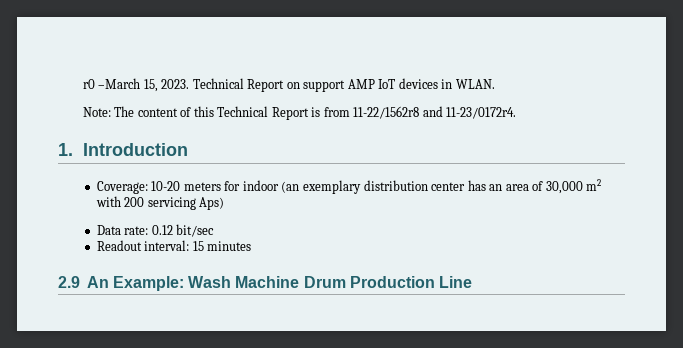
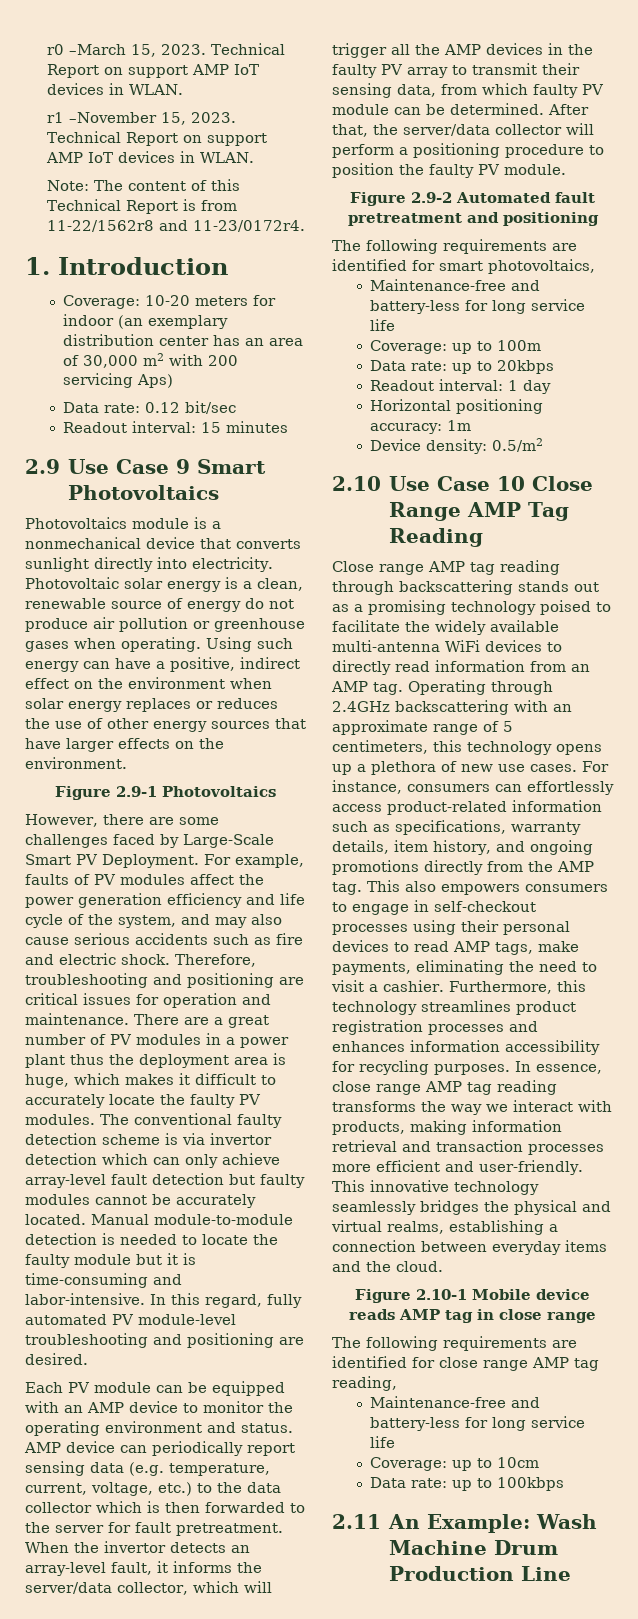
+ r1 –November 15, 2023. Technical Report on support AMP IoT devices in WLAN.
- 2.9 An Example: Wash Machine Drum Production Line
+ 2.9 Use Case 9 Smart Photovoltaics
+ Photovoltaics module is a nonmechanical device that converts sunlight directly into electricity. Photovoltaic solar energy is a clean, renewable source of energy do not produce air pollution or greenhouse gases when operating. Using such energy can have a positive, indirect effect on the environment when solar energy replaces or reduces the use of other energy sources that have larger effects on the environment.
+ Figure 2.9-1 Photovoltaics
+ However, there are some challenges faced by Large-Scale Smart PV Deployment. For example, faults of PV modules affect the power generation efficiency and life cycle of the system, and may also cause serious accidents such as fire and electric shock. Therefore, troubleshooting and positioning are critical issues for operation and maintenance. There are a great number of PV modules in a power plant thus the deployment area is huge, which makes it difficult to accurately locate the faulty PV modules. The conventional faulty detection scheme is via invertor detection which can only achieve array-level fault detection but faulty modules cannot be accurately located. Manual module-to-module detection is needed to locate the faulty module but it is time-consuming and labor-intensive. In this regard, fully automated PV module-level troubleshooting and positioning are desired.
+ Each PV module can be equipped with an AMP device to monitor the operating environment and status. AMP device can periodically report sensing data (e.g. temperature, current, voltage, etc.) to the data collector which is then forwarded to the server for fault pretreatment. When the invertor detects an array-level fault, it informs the server/data collector, which will trigger all the AMP devices in the faulty PV array to transmit their sensing data, from which faulty PV module can be determined. After that, the server/data collector will perform a positioning procedure to position the faulty PV module.
+ Figure 2.9-2 Automated fault pretreatment and positioning
+ The following requirements are identified for smart photovoltaics,
+ Maintenance-free and battery-less for long service life
+ Coverage: up to 100m
+ Data rate: up to 20kbps
+ Readout interval: 1 day
+ Horizontal positioning accuracy: 1m
+ Device density: 0.5/m2
+ 2.10 Use Case 10 Close Range AMP Tag Reading
+ Close range AMP tag reading through backscattering stands out as a promising technology poised to facilitate the widely available multi-antenna WiFi devices to directly read information from an AMP tag. Operating through 2.4GHz backscattering with an approximate range of 5 centimeters, this technology opens up a plethora of new use cases. For instance, consumers can effortlessly access product-related information such as specifications, warranty details, item history, and ongoing promotions directly from the AMP tag. This also empowers consumers to engage in self-checkout processes using their personal devices to read AMP tags, make payments, eliminating the need to visit a cashier. Furthermore, this technology streamlines product registration processes and enhances information accessibility for recycling purposes. In essence, close range AMP tag reading transforms the way we interact with products, making information retrieval and transaction processes more efficient and user-friendly. This innovative technology seamlessly bridges the physical and virtual realms, establishing a connection between everyday items and the cloud.
+ Figure 2.10-1 Mobile device reads AMP tag in close range
+ The following requirements are identified for close range AMP tag reading,
+ Maintenance-free and battery-less for long service life
+ Coverage: up to 10cm
+ Data rate: up to 100kbps
+ 2.11 An Example: Wash Machine Drum Production Line

